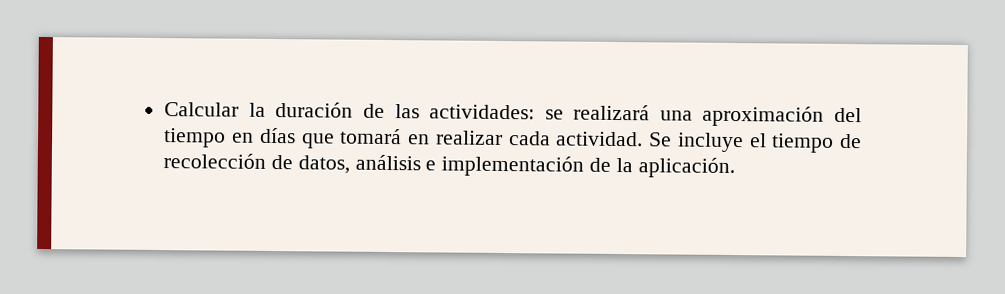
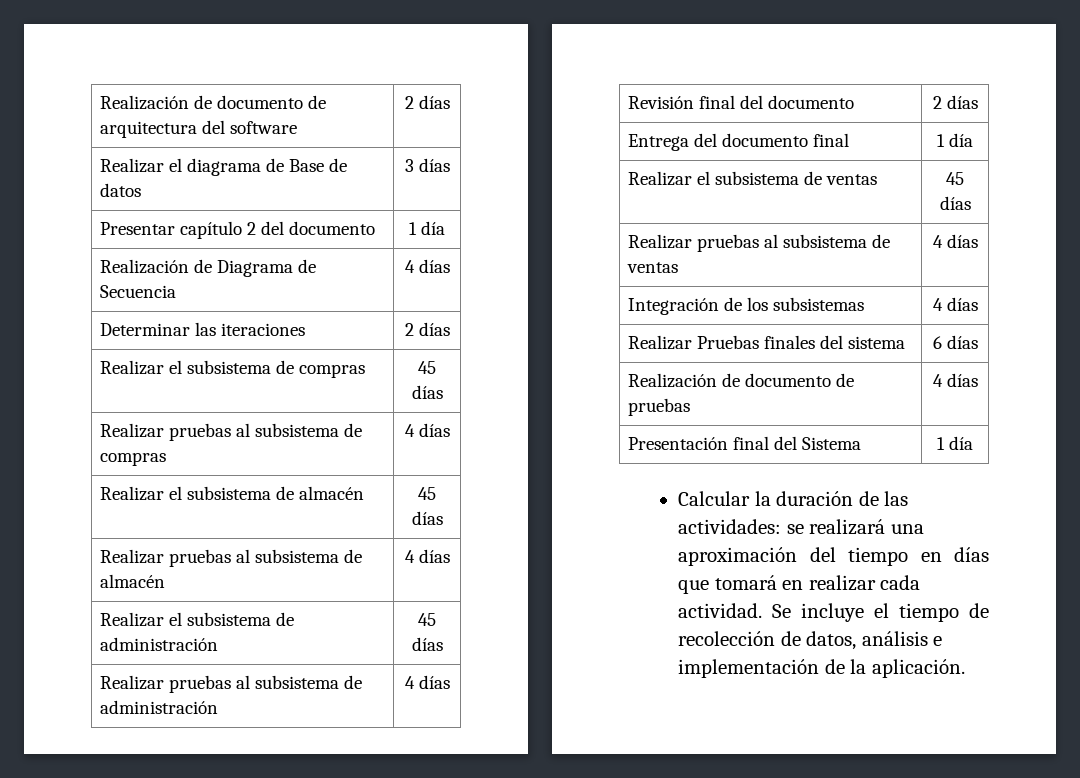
+ Realización de documento de arquitectura del software | 2 días
+ Realizar el diagrama de Base de datos | 3 días
+ Presentar capítulo 2 del documento | 1 día
+ Realización de Diagrama de Secuencia | 4 días
+ Determinar las iteraciones | 2 días
+ Realizar el subsistema de compras | 45 días
+ Realizar pruebas al subsistema de compras | 4 días
+ Realizar el subsistema de almacén | 45 días
+ Realizar pruebas al subsistema de almacén | 4 días
+ Realizar el subsistema de administración | 45 días
+ Realizar pruebas al subsistema de administración | 4 días
+ Revisión final del documento | 2 días
+ Entrega del documento final | 1 día
+ Realizar el subsistema de ventas | 45 días
+ Realizar pruebas al subsistema de ventas | 4 días
+ Integración de los subsistemas | 4 días
+ Realizar Pruebas finales del sistema | 6 días
+ Realización de documento de pruebas | 4 días
+ Presentación final del Sistema | 1 día

